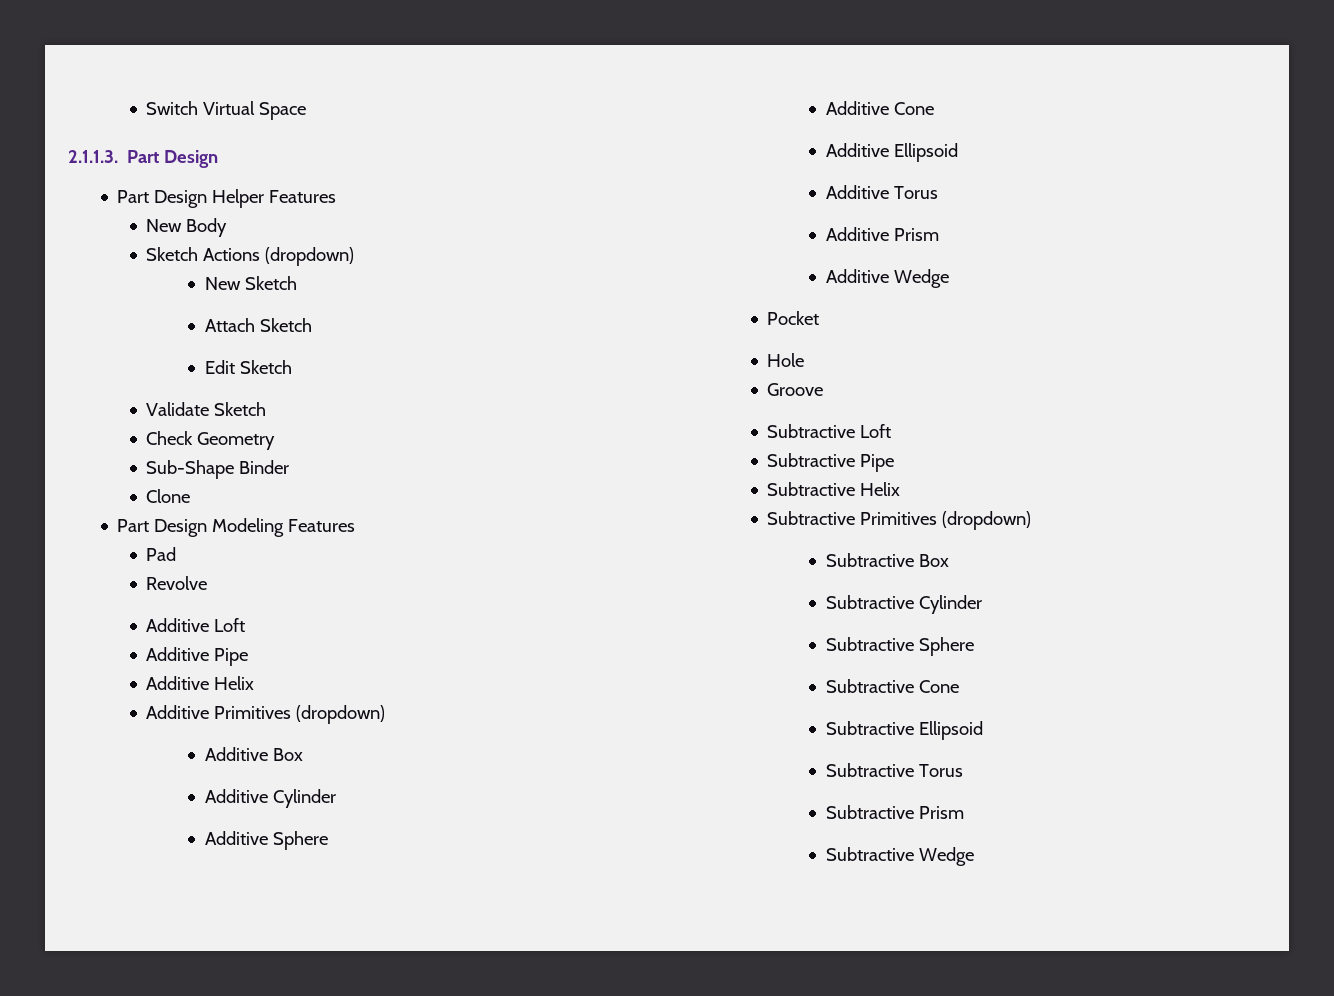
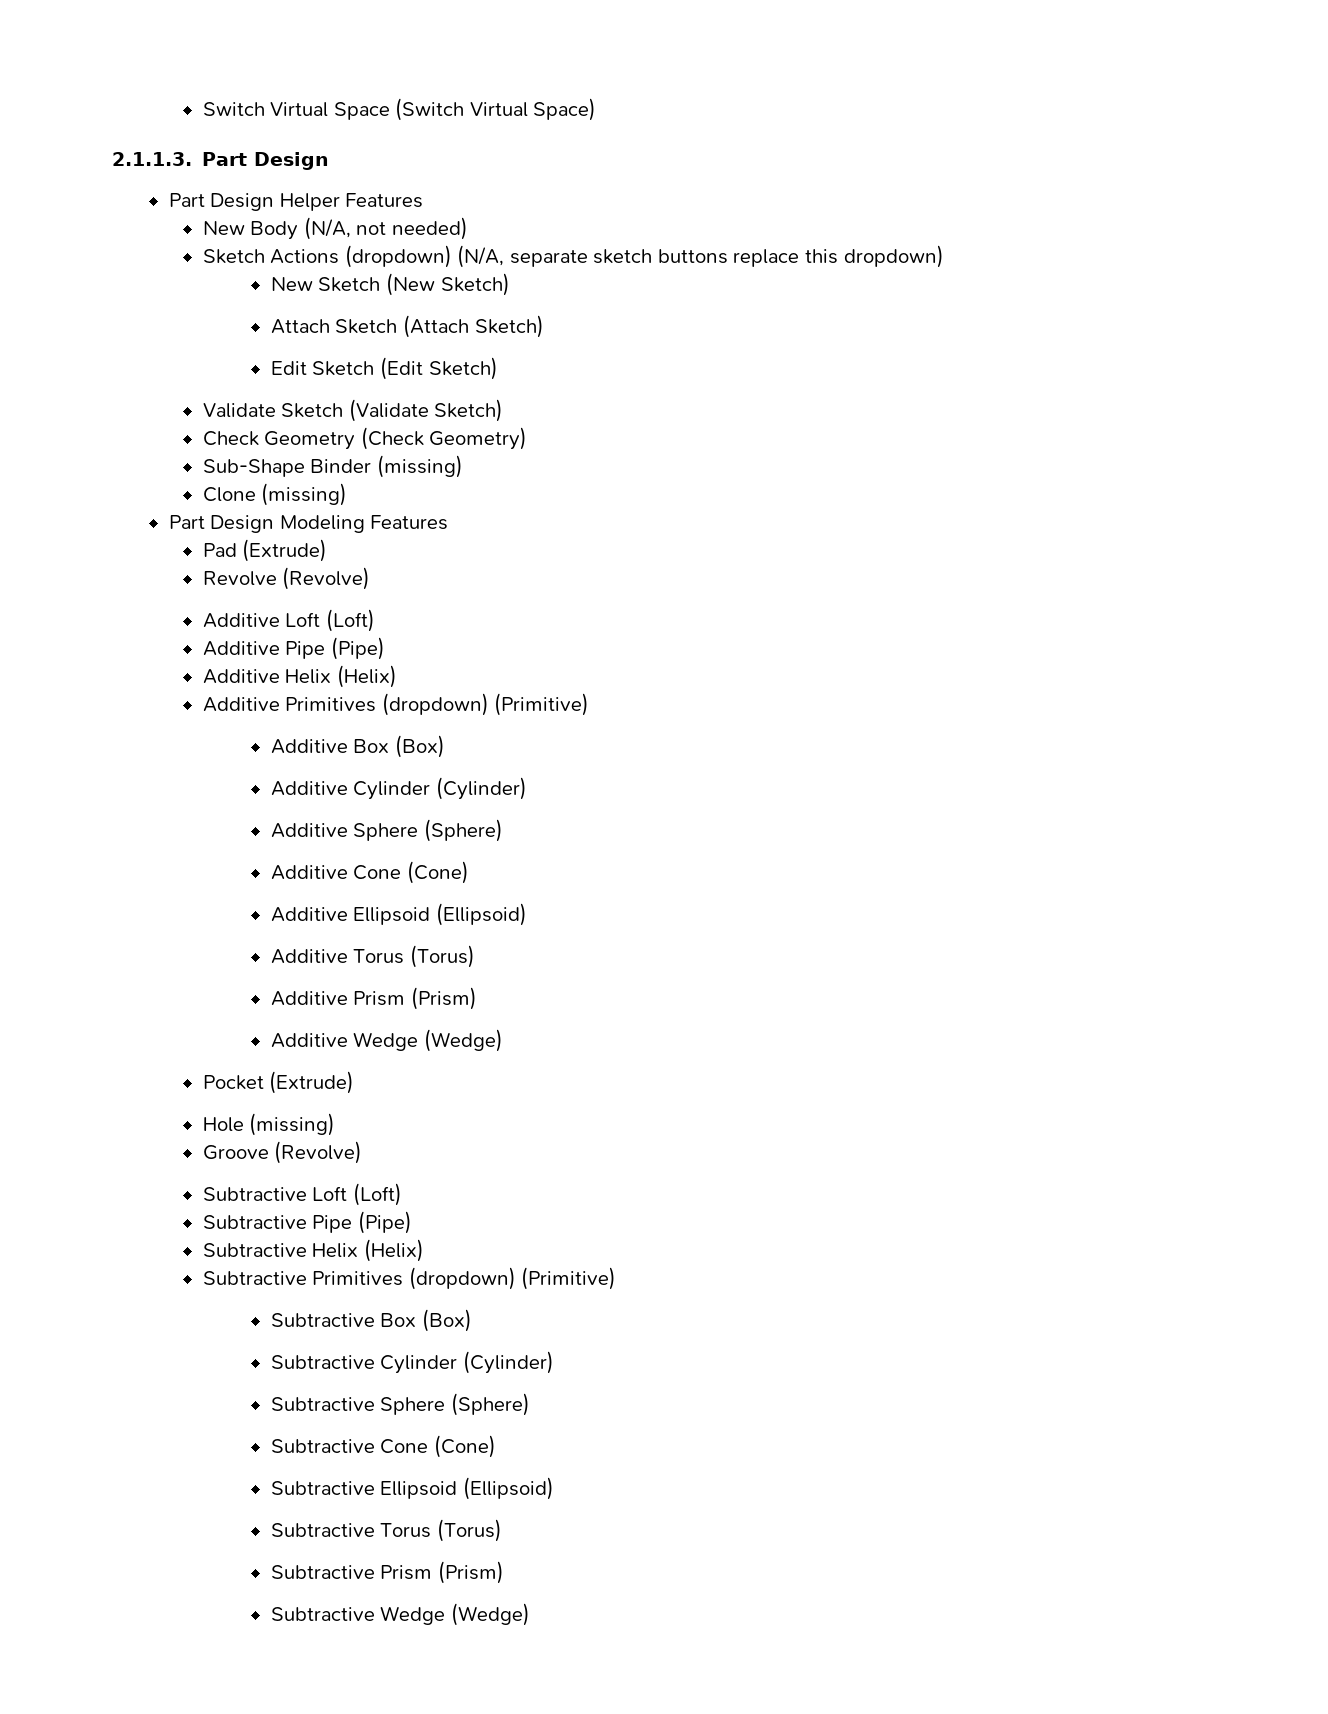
- Switch Virtual Space
+ Switch Virtual Space (Switch Virtual Space)
- New Body
+ New Body (N/A, not needed)
- Sketch Actions (dropdown)
+ Sketch Actions (dropdown) (N/A, separate sketch buttons replace this dropdown)
- New Sketch
+ New Sketch (New Sketch)
- Attach Sketch
+ Attach Sketch (Attach Sketch)
- Edit Sketch
+ Edit Sketch (Edit Sketch)
- Validate Sketch
+ Validate Sketch (Validate Sketch)
- Check Geometry
+ Check Geometry (Check Geometry)
- Sub-Shape Binder
+ Sub-Shape Binder (missing)
- Clone
+ Clone (missing)
- Pad
+ Pad (Extrude)
- Revolve
+ Revolve (Revolve)
- Additive Loft
+ Additive Loft (Loft)
- Additive Pipe
+ Additive Pipe (Pipe)
- Additive Helix
+ Additive Helix (Helix)
- Additive Primitives (dropdown)
+ Additive Primitives (dropdown) (Primitive)
- Additive Box
+ Additive Box (Box)
- Additive Cylinder
+ Additive Cylinder (Cylinder)
- Additive Sphere
+ Additive Sphere (Sphere)
- Additive Cone
+ Additive Cone (Cone)
- Additive Ellipsoid
+ Additive Ellipsoid (Ellipsoid)
- Additive Torus
+ Additive Torus (Torus)
- Additive Prism
+ Additive Prism (Prism)
- Additive Wedge
+ Additive Wedge (Wedge)
- Pocket
+ Pocket (Extrude)
- Hole
+ Hole (missing)
- Groove
+ Groove (Revolve)
- Subtractive Loft
+ Subtractive Loft (Loft)
- Subtractive Pipe
+ Subtractive Pipe (Pipe)
- Subtractive Helix
+ Subtractive Helix (Helix)
- Subtractive Primitives (dropdown)
+ Subtractive Primitives (dropdown) (Primitive)
- Subtractive Box
+ Subtractive Box (Box)
- Subtractive Cylinder
+ Subtractive Cylinder (Cylinder)
- Subtractive Sphere
+ Subtractive Sphere (Sphere)
- Subtractive Cone
+ Subtractive Cone (Cone)
- Subtractive Ellipsoid
+ Subtractive Ellipsoid (Ellipsoid)
- Subtractive Torus
+ Subtractive Torus (Torus)
- Subtractive Prism
+ Subtractive Prism (Prism)
- Subtractive Wedge
+ Subtractive Wedge (Wedge)

